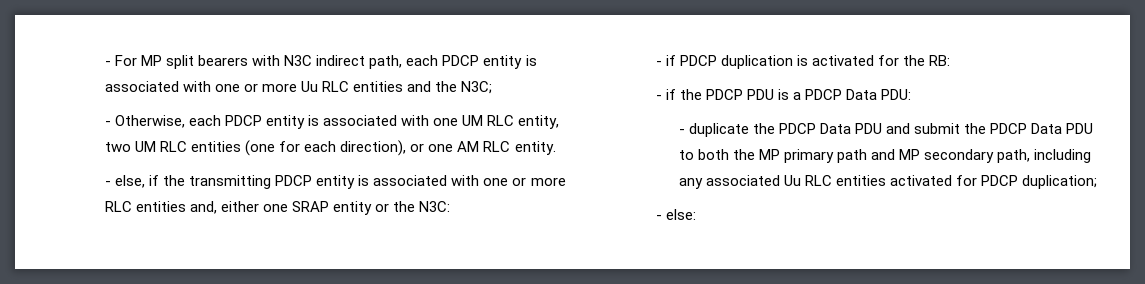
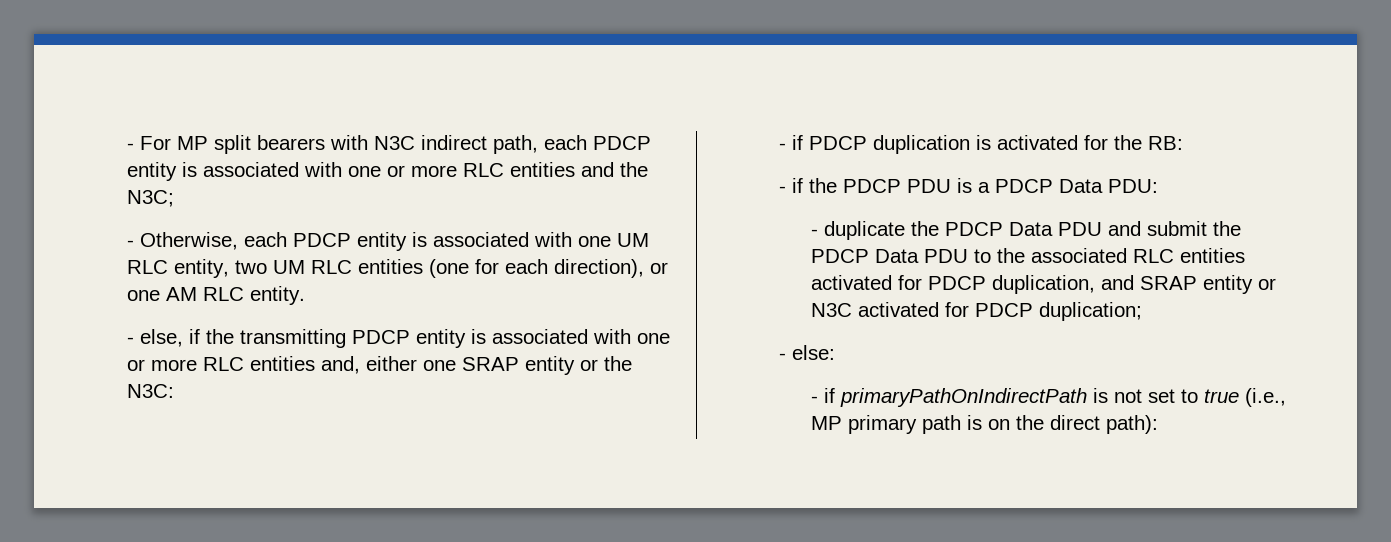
- - For MP split bearers with N3C indirect path, each PDCP entity is associated with one or more Uu RLC entities and the N3C;
+ - For MP split bearers with N3C indirect path, each PDCP entity is associated with one or more RLC entities and the N3C;
- - duplicate the PDCP Data PDU and submit the PDCP Data PDU to both the MP primary path and MP secondary path, including any associated Uu RLC entities activated for PDCP duplication;
+ - duplicate the PDCP Data PDU and submit the PDCP Data PDU to the associated RLC entities activated for PDCP duplication, and SRAP entity or N3C activated for PDCP duplication;
  - else:
+ - if primaryPathOnIndirectPath is not set to true (i.e., MP primary path is on the direct path):

